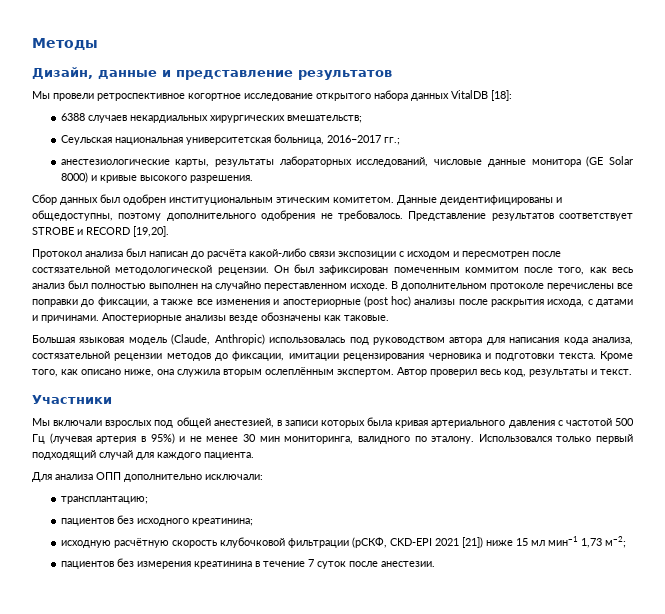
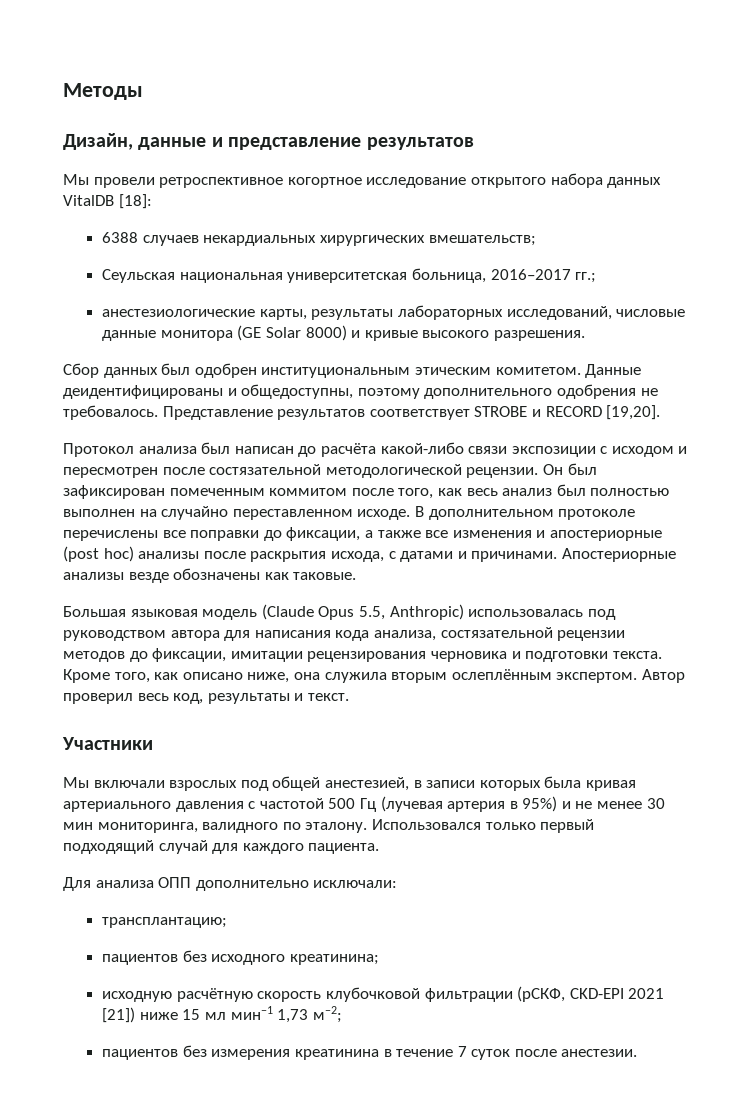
- Большая языковая модель (Claude, Anthropic) использовалась под руководством автора для написания кода анализа, состязательной рецензии методов до фиксации, имитации рецензирования черновика и подготовки текста.
+ Большая языковая модель (Claude Opus 5.5, Anthropic) использовалась под руководством автора для написания кода анализа, состязательной рецензии методов до фиксации, имитации рецензирования черновика и подготовки текста.

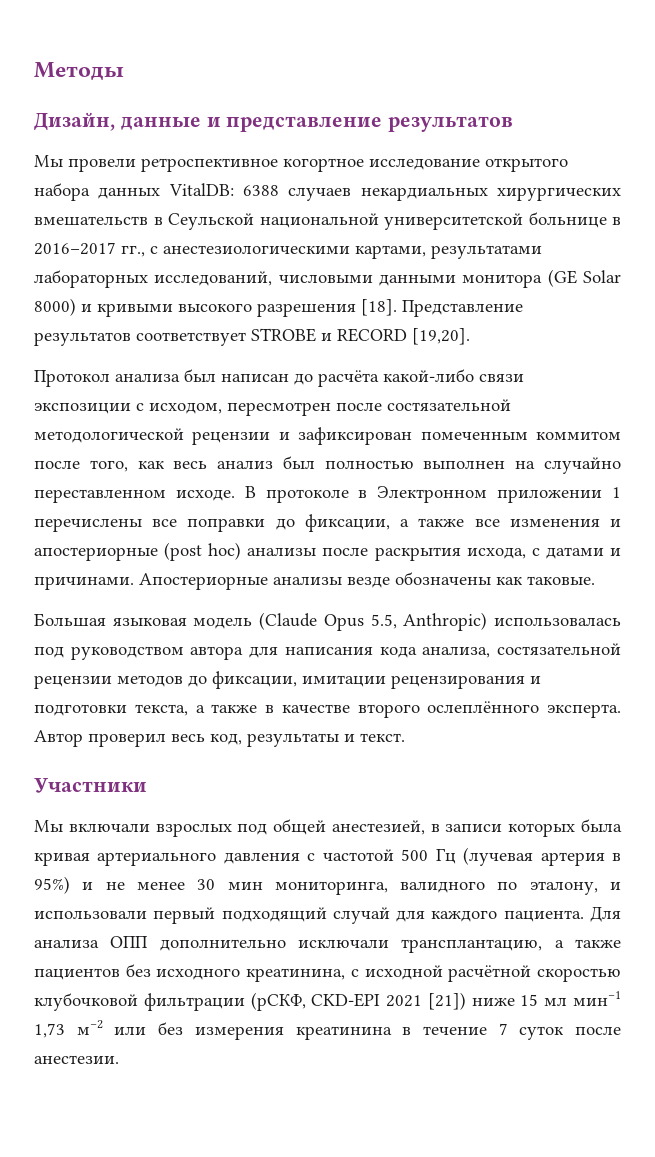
- Мы провели ретроспективное когортное исследование открытого набора данных VitalDB [18]:
- 6388 случаев некардиальных хирургических вмешательств;
- Сеульская национальная университетская больница, 2016–2017 гг.;
- анестезиологические карты, результаты лабораторных исследований, числовые данные монитора (GE Solar 8000) и кривые высокого разрешения.
- Сбор данных был одобрен институциональным этическим комитетом. Данные деидентифицированы и общедоступны, поэтому дополнительного одобрения не требовалось.
+ Мы провели ретроспективное когортное исследование открытого набора данных VitalDB: 6388 случаев некардиальных хирургических вмешательств в Сеульской национальной университетской больнице в 2016–2017 гг., с анестезиологическими картами, результатами лабораторных исследований, числовыми данными монитора (GE Solar 8000) и кривыми высокого разрешения [18].
- Протокол анализа был написан до расчёта какой-либо связи экспозиции с исходом и пересмотрен после состязательной методологической рецензии. Он был зафиксирован помеченным коммитом после того, как весь анализ был полностью выполнен на случайно переставленном исходе.
+ Протокол анализа был написан до расчёта какой-либо связи экспозиции с исходом, пересмотрен после состязательной методологической рецензии и зафиксирован помеченным коммитом после того, как весь анализ был полностью выполнен на случайно переставленном исходе.
- В дополнительном протоколе перечислены все поправки до фиксации, а также все изменения и апостериорные (post hoc) анализы после раскрытия исхода, с датами и причинами.
+ В протоколе в Электронном приложении 1 перечислены все поправки до фиксации, а также все изменения и апостериорные (post hoc) анализы после раскрытия исхода, с датами и причинами.
- Большая языковая модель (Claude Opus 5.5, Anthropic) использовалась под руководством автора для написания кода анализа, состязательной рецензии методов до фиксации, имитации рецензирования черновика и подготовки текста. Кроме того, как описано ниже, она служила вторым ослеплённым экспертом.
+ Большая языковая модель (Claude Opus 5.5, Anthropic) использовалась под руководством автора для написания кода анализа, состязательной рецензии методов до фиксации, имитации рецензирования и подготовки текста, а также в качестве второго ослеплённого эксперта.
- Мы включали взрослых под общей анестезией, в записи которых была кривая артериального давления с частотой 500 Гц (лучевая артерия в 95%) и не менее 30 мин мониторинга, валидного по эталону. Использовался только первый подходящий случай для каждого пациента.
- Для анализа ОПП дополнительно исключали:
- трансплантацию;
- пациентов без исходного креатинина;
- исходную расчётную скорость клубочковой фильтрации (рСКФ, CKD-EPI 2021 [21]) ниже 15 мл мин−1 1,73 м−2;
- пациентов без измерения креатинина в течение 7 суток после анестезии.
+ Мы включали взрослых под общей анестезией, в записи которых была кривая артериального давления с частотой 500 Гц (лучевая артерия в 95%) и не менее 30 мин мониторинга, валидного по эталону, и использовали первый подходящий случай для каждого пациента. Для анализа ОПП дополнительно исключали трансплантацию, а также пациентов без исходного креатинина, с исходной расчётной скоростью клубочковой фильтрации (рСКФ, CKD-EPI 2021 [21]) ниже 15 мл мин−1 1,73 м−2 или без измерения креатинина в течение 7 суток после анестезии.

